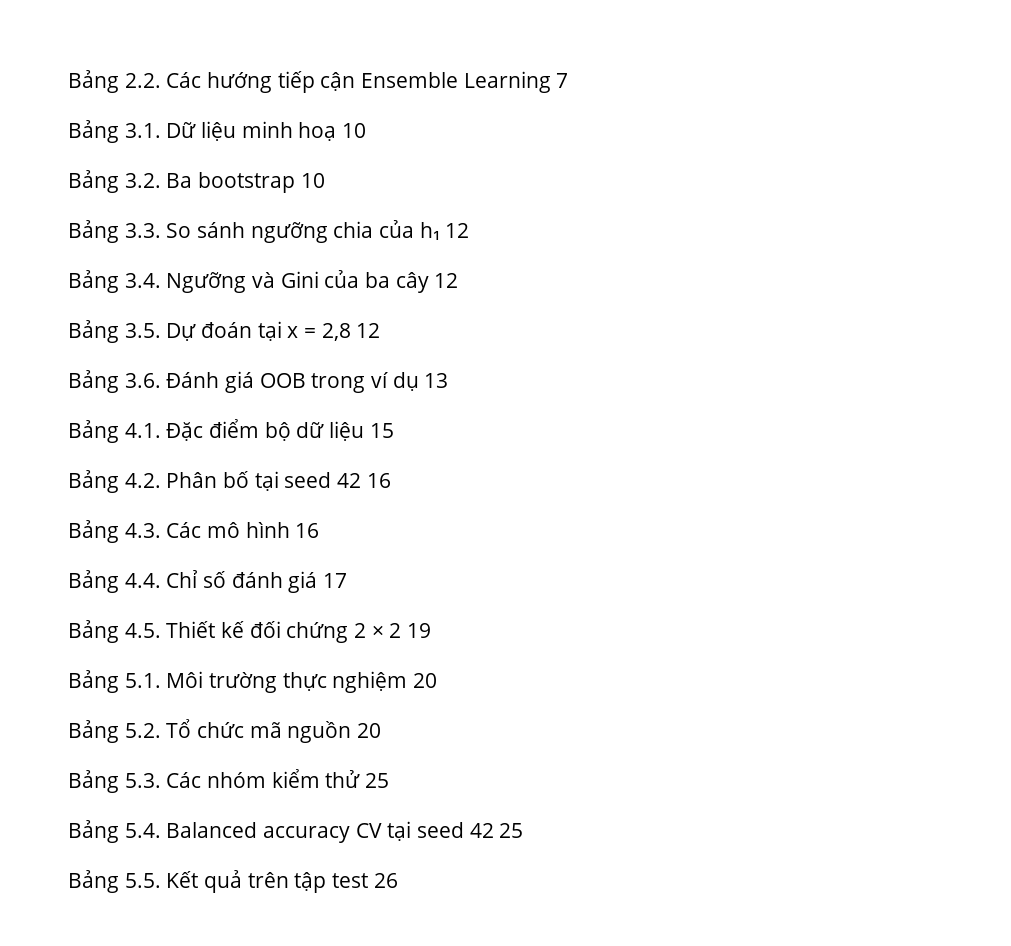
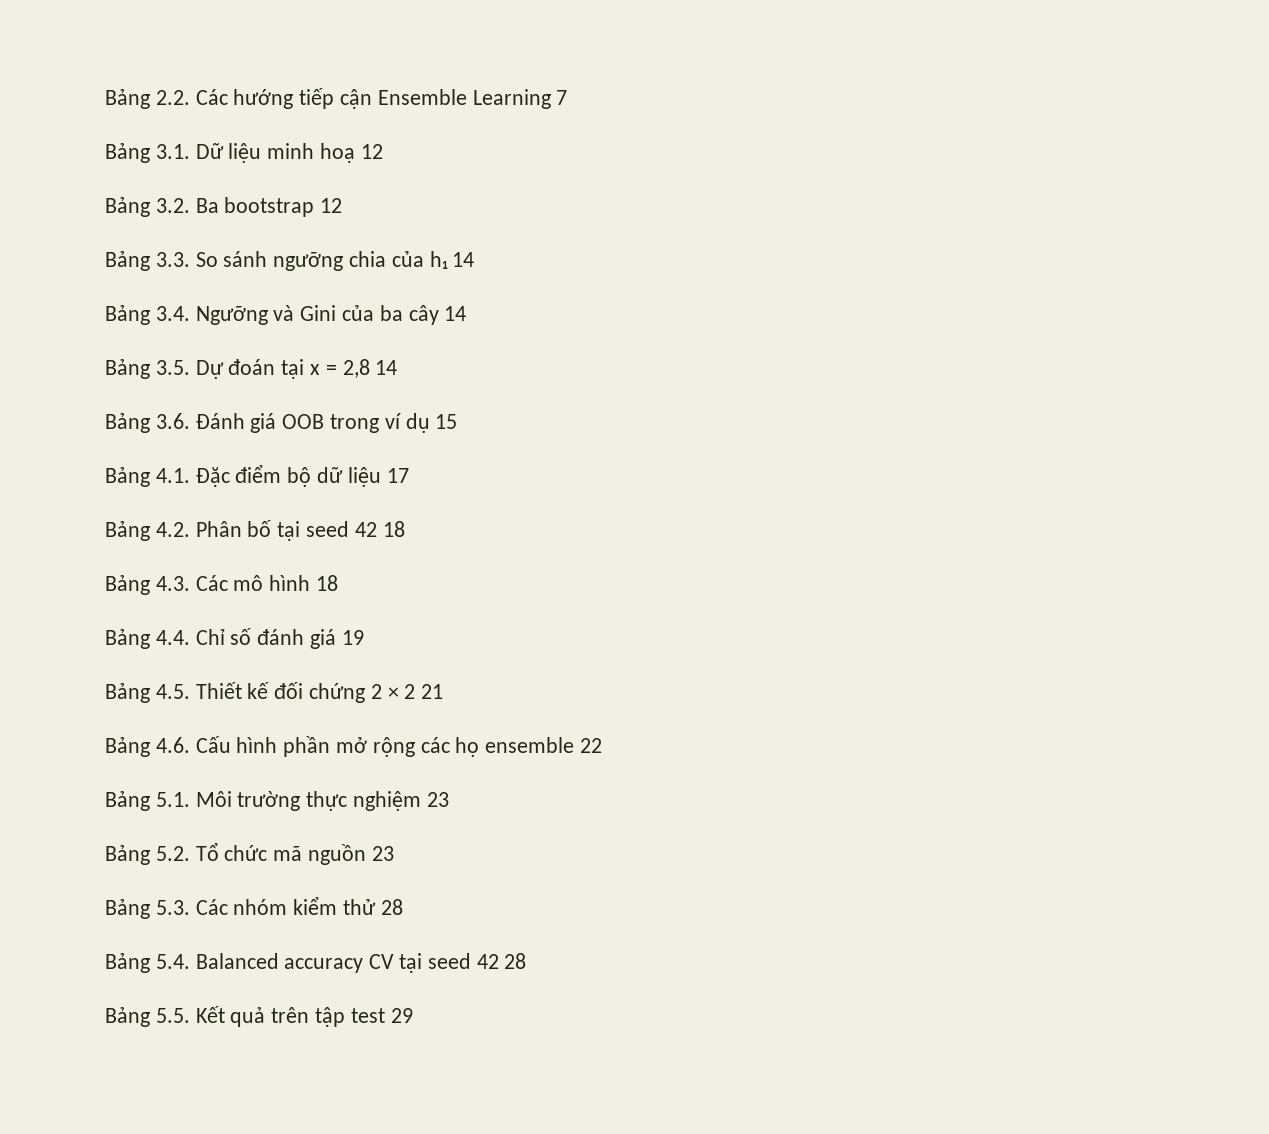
- Bảng 3.1. Dữ liệu minh hoạ 10
+ Bảng 3.1. Dữ liệu minh hoạ 12
- Bảng 3.2. Ba bootstrap 10
+ Bảng 3.2. Ba bootstrap 12
- Bảng 3.3. So sánh ngưỡng chia của h₁ 12
+ Bảng 3.3. So sánh ngưỡng chia của h₁ 14
- Bảng 3.4. Ngưỡng và Gini của ba cây 12
+ Bảng 3.4. Ngưỡng và Gini của ba cây 14
- Bảng 3.5. Dự đoán tại x = 2,8 12
+ Bảng 3.5. Dự đoán tại x = 2,8 14
- Bảng 3.6. Đánh giá OOB trong ví dụ 13
+ Bảng 3.6. Đánh giá OOB trong ví dụ 15
- Bảng 4.1. Đặc điểm bộ dữ liệu 15
+ Bảng 4.1. Đặc điểm bộ dữ liệu 17
- Bảng 4.2. Phân bố tại seed 42 16
+ Bảng 4.2. Phân bố tại seed 42 18
- Bảng 4.3. Các mô hình 16
+ Bảng 4.3. Các mô hình 18
- Bảng 4.4. Chỉ số đánh giá 17
+ Bảng 4.4. Chỉ số đánh giá 19
- Bảng 4.5. Thiết kế đối chứng 2 × 2 19
+ Bảng 4.5. Thiết kế đối chứng 2 × 2 21
+ Bảng 4.6. Cấu hình phần mở rộng các họ ensemble 22
- Bảng 5.1. Môi trường thực nghiệm 20
+ Bảng 5.1. Môi trường thực nghiệm 23
- Bảng 5.2. Tổ chức mã nguồn 20
+ Bảng 5.2. Tổ chức mã nguồn 23
- Bảng 5.3. Các nhóm kiểm thử 25
+ Bảng 5.3. Các nhóm kiểm thử 28
- Bảng 5.4. Balanced accuracy CV tại seed 42 25
+ Bảng 5.4. Balanced accuracy CV tại seed 42 28
- Bảng 5.5. Kết quả trên tập test 26
+ Bảng 5.5. Kết quả trên tập test 29

